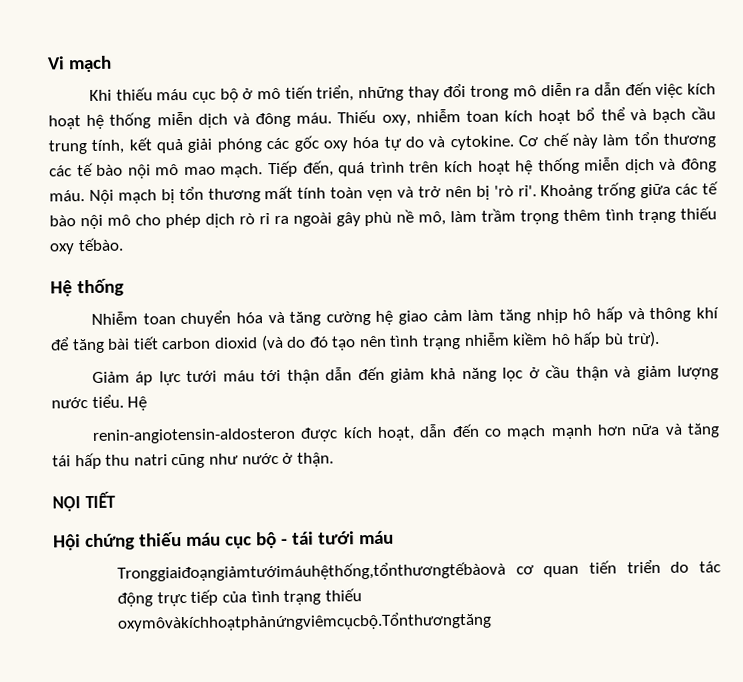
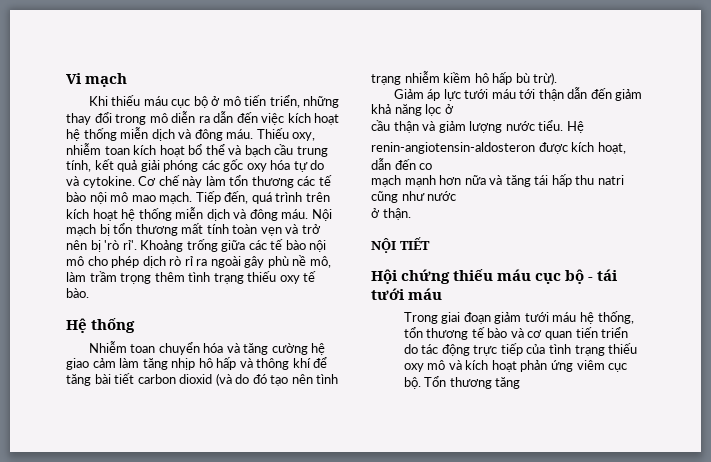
- Khoảng trống giữa các tế bào nội mô cho phép dịch rò rỉ ra ngoài gây phù nề mô, làm trầm trọng thêm tình trạng thiếu oxy tếbào.
+ Khoảng trống giữa các tế bào nội mô cho phép dịch rò rỉ ra ngoài gây phù nề mô, làm trầm trọng thêm tình trạng thiếu oxy tế bào.
- Giảm áp lực tưới máu tới thận dẫn đến giảm khả năng lọc ở cầu thận và giảm lượng nước tiểu.
+ Giảm áp lực tưới máu tới thận dẫn đến giảm khả năng lọc ở
+ cầu thận và giảm lượng nước tiểu.
- renin-angiotensin-aldosteron được kích hoạt, dẫn đến co mạch mạnh hơn nữa và tăng tái hấp thu natri cũng như nước ở thận.
+ renin-angiotensin-aldosteron được kích hoạt, dẫn đến co
+ mạch mạnh hơn nữa và tăng tái hấp thu natri cũng như nước
+ ở thận.
- Tronggiaiđoạngiảmtướimáuhệthống,tổnthươngtếbàovà cơ quan tiến triển do tác động trực tiếp của tình trạng thiếu oxymôvàkíchhoạtphảnứngviêmcụcbộ.Tổnthươngtăng
+ Trong giai đoạn giảm tưới máu hệ thống, tổn thương tế bào và cơ quan tiến triển do tác động trực tiếp của tình trạng thiếu oxy mô và kích hoạt phản ứng viêm cục bộ. Tổn thương tăng

